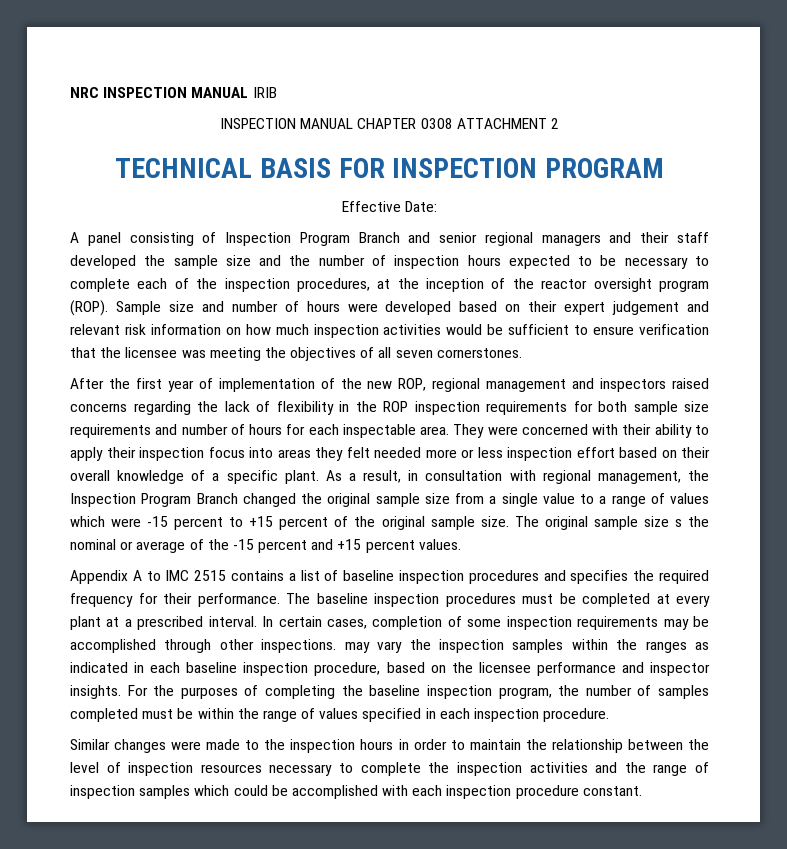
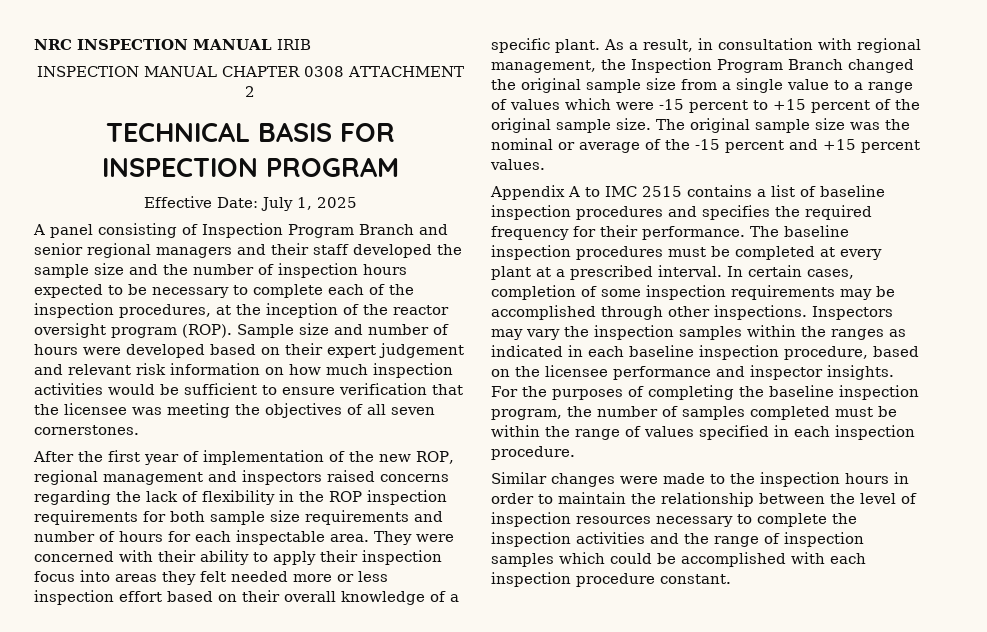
- Effective Date:
+ Effective Date: July 1, 2025
- The original sample size s the nominal or average of the -15 percent and +15 percent values.
+ The original sample size was the nominal or average of the -15 percent and +15 percent values.
- In certain cases, completion of some inspection requirements may be accomplished through other inspections. may vary the inspection samples within the ranges as indicated in each baseline inspection procedure, based on the licensee performance and inspector insights.
+ In certain cases, completion of some inspection requirements may be accomplished through other inspections. Inspectors may vary the inspection samples within the ranges as indicated in each baseline inspection procedure, based on the licensee performance and inspector insights.

